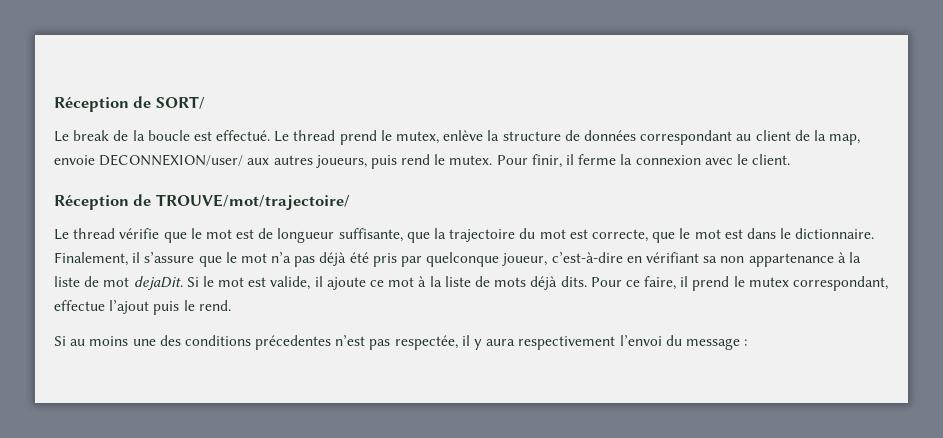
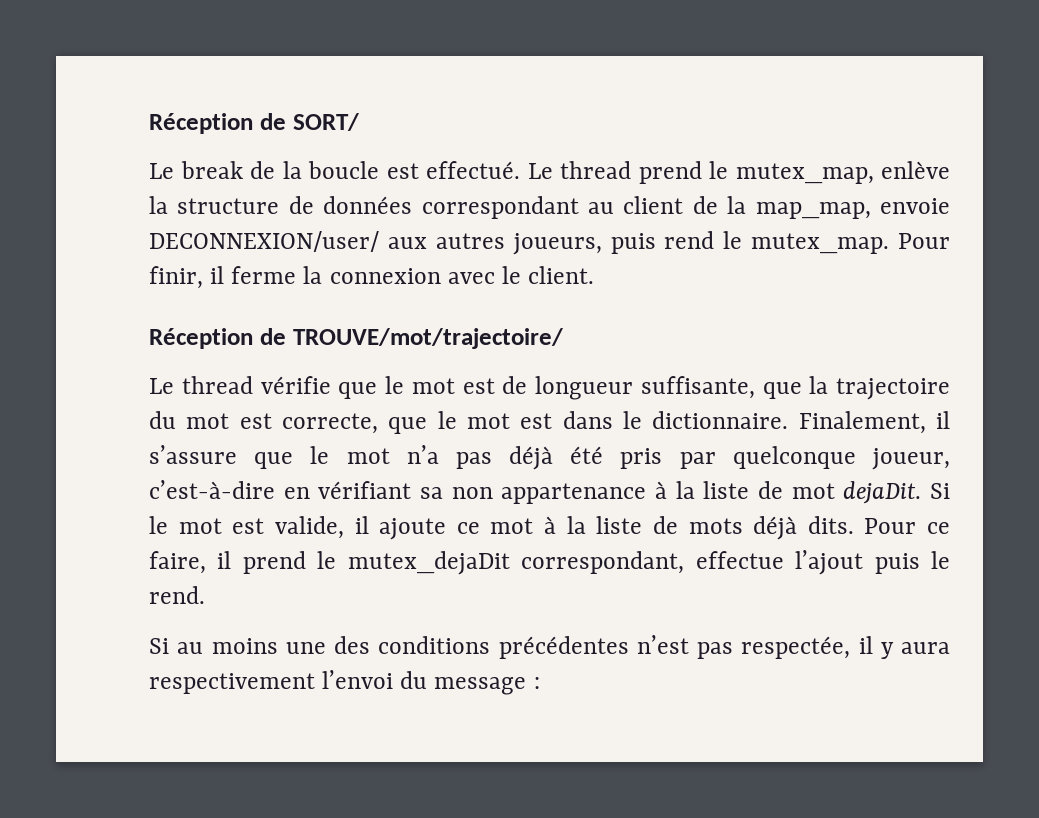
- Le thread prend le mutex, enlève la structure de données correspondant au client de la map, envoie DECONNEXION/user/ aux autres joueurs, puis rend le mutex.
+ Le thread prend le mutex_map, enlève la structure de données correspondant au client de la map_map, envoie DECONNEXION/user/ aux autres joueurs, puis rend le mutex_map.
- Pour ce faire, il prend le mutex correspondant, effectue l’ajout puis le rend.
+ Pour ce faire, il prend le mutex_dejaDit correspondant, effectue l’ajout puis le rend.
- Si au moins une des conditions précedentes n’est pas respectée, il y aura respectivement l’envoi du message :
+ Si au moins une des conditions précédentes n’est pas respectée, il y aura respectivement l’envoi du message :

